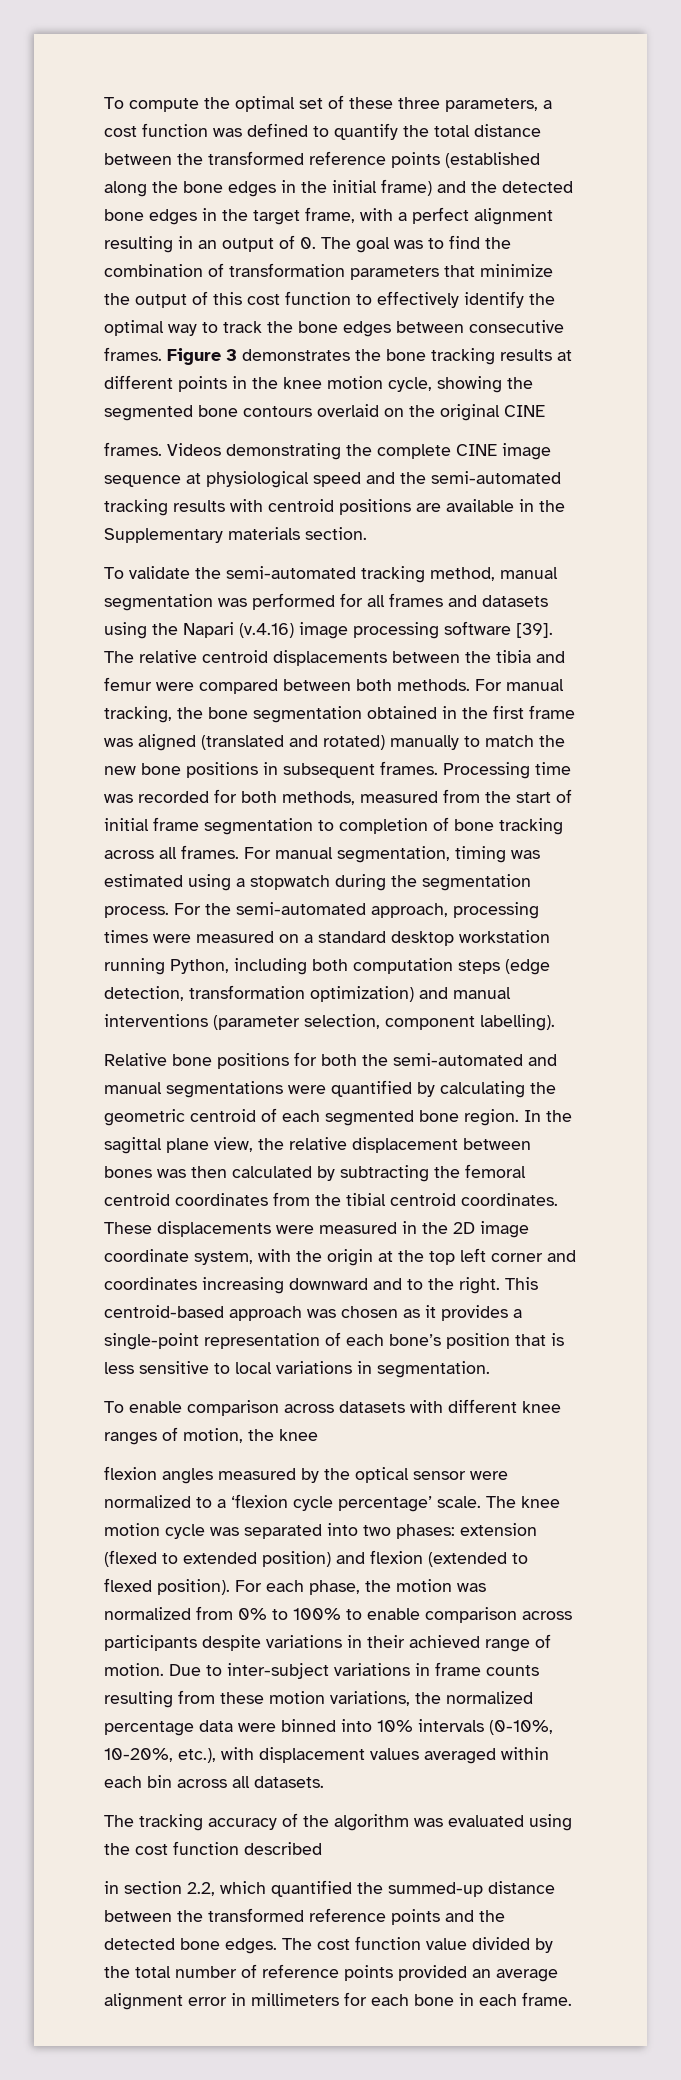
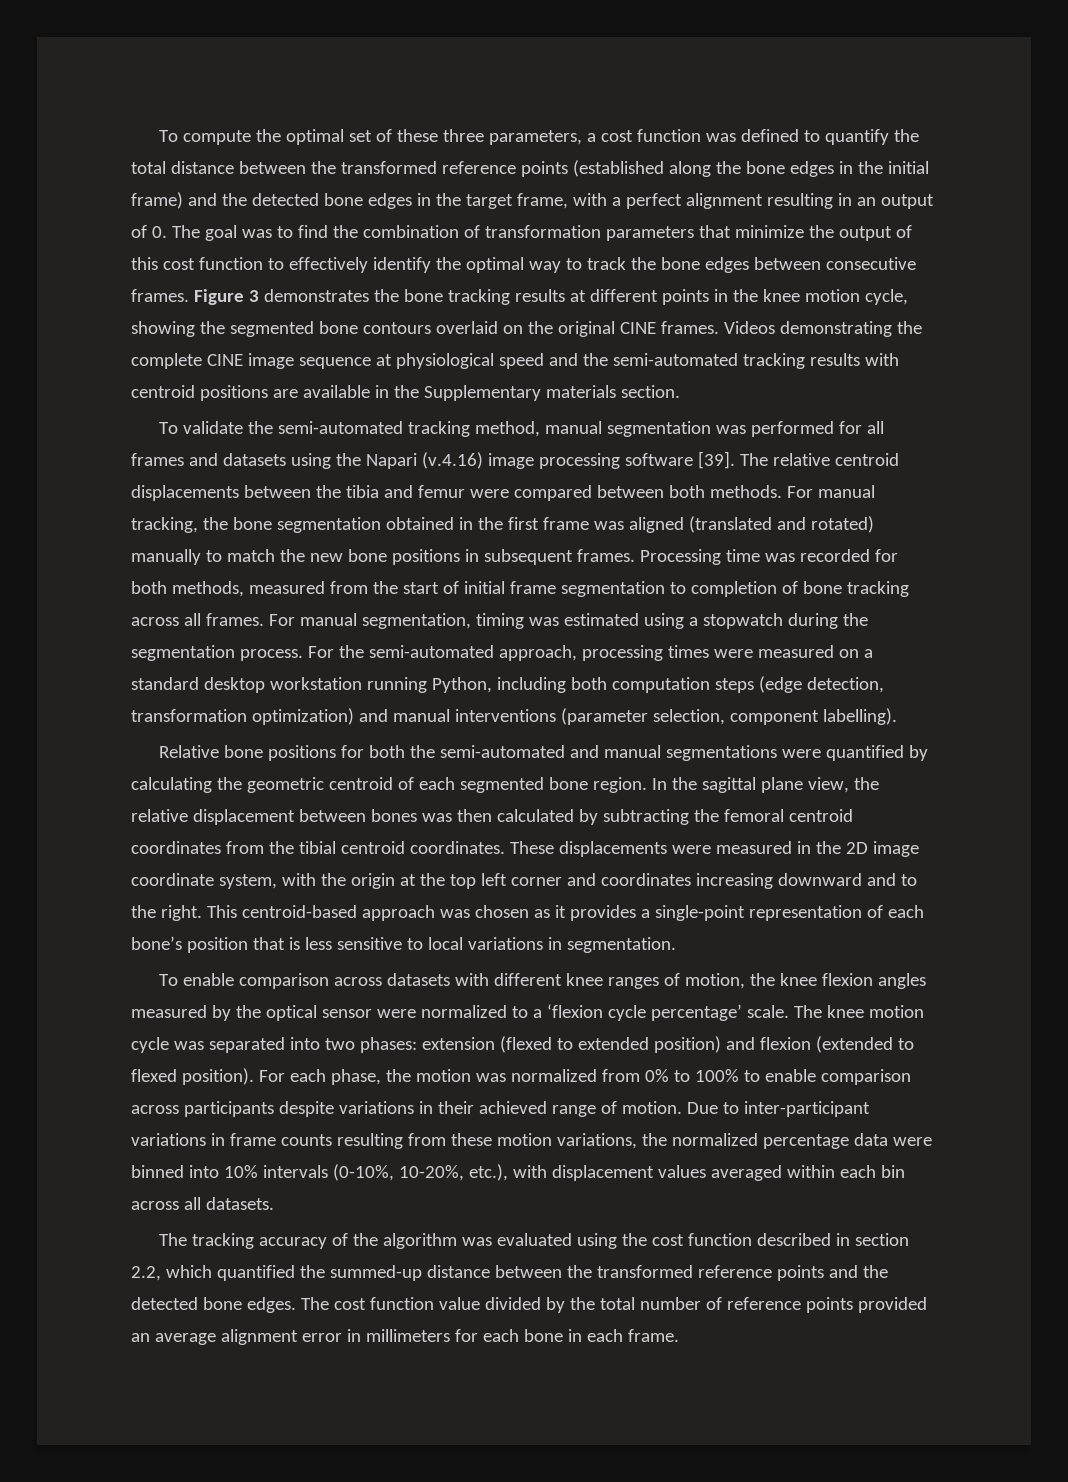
- Figure 3 demonstrates the bone tracking results at different points in the knee motion cycle, showing the segmented bone contours overlaid on the original CINE
- frames.
+ Figure 3 demonstrates the bone tracking results at different points in the knee motion cycle, showing the segmented bone contours overlaid on the original CINE frames.
- To enable comparison across datasets with different knee ranges of motion, the knee
- flexion angles measured by the optical sensor were normalized to a ‘flexion cycle percentage’ scale.
+ To enable comparison across datasets with different knee ranges of motion, the knee flexion angles measured by the optical sensor were normalized to a ‘flexion cycle percentage’ scale.
- Due to inter-subject variations in frame counts resulting from these motion variations, the normalized percentage data were binned into 10% intervals (0-10%, 10-20%, etc.), with displacement values averaged within each bin across all datasets.
+ Due to inter-participant variations in frame counts resulting from these motion variations, the normalized percentage data were binned into 10% intervals (0-10%, 10-20%, etc.), with displacement values averaged within each bin across all datasets.
- The tracking accuracy of the algorithm was evaluated using the cost function described
- in section 2.2, which quantified the summed-up distance between the transformed reference points and the detected bone edges.
+ The tracking accuracy of the algorithm was evaluated using the cost function described in section 2.2, which quantified the summed-up distance between the transformed reference points and the detected bone edges.

